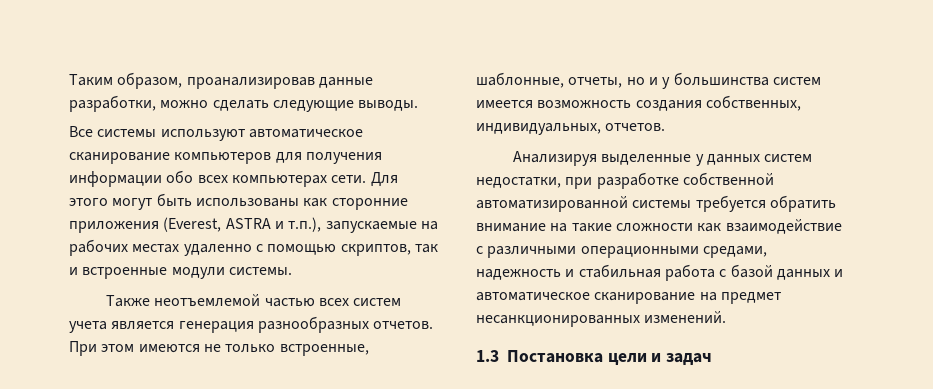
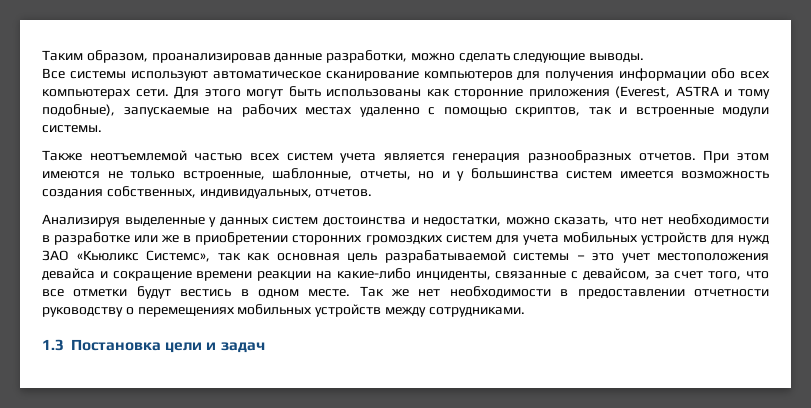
- Для этого могут быть использованы как сторонние приложения (Everest, ASTRA и т.п.), запускаемые на рабочих местах удаленно с помощью скриптов, так и встроенные модули системы.
+ Для этого могут быть использованы как сторонние приложения (Everest, ASTRA и тому подобные), запускаемые на рабочих местах удаленно с помощью скриптов, так и встроенные модули системы.
- Анализируя выделенные у данных систем недостатки, при разработке собственной автоматизированной системы требуется обратить внимание на такие сложности как взаимодействие с различными операционными средами, надежность и стабильная работа с базой данных и автоматическое сканирование на предмет несанкционированных изменений.
+ Анализируя выделенные у данных систем достоинства и недостатки, можно сказать, что нет необходимости в разработке или же в приобретении сторонних громоздких систем для учета мобильных устройств для нужд ЗАО «Кьюликс Системс», так как основная цель разрабатываемой системы – это учет местоположения девайса и сокращение времени реакции на какие-либо инциденты, связанные с девайсом, за счет того, что все отметки будут вестись в одном месте. Так же нет необходимости в предоставлении отчетности руководству о перемещениях мобильных устройств между сотрудниками.

